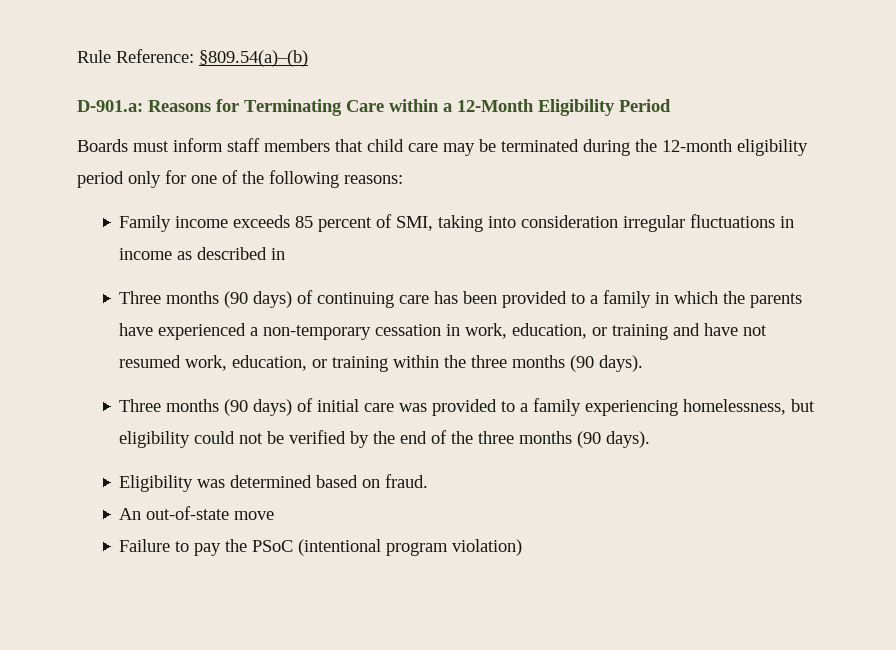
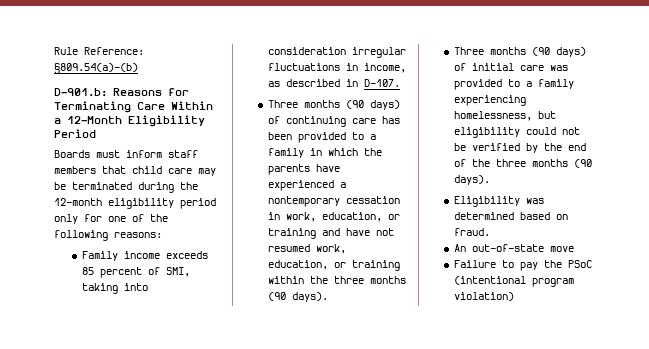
- D-901.a: Reasons for Terminating Care within a 12-Month Eligibility Period
+ D-901.b: Reasons for Terminating Care Within a 12-Month Eligibility Period
- Family income exceeds 85 percent of SMI, taking into consideration irregular fluctuations in income as described in
+ Family income exceeds 85 percent of SMI, taking into consideration irregular fluctuations in income, as described in D-107.
- Three months (90 days) of continuing care has been provided to a family in which the parents have experienced a non-temporary cessation in work, education, or training and have not resumed work, education, or training within the three months (90 days).
+ Three months (90 days) of continuing care has been provided to a family in which the parents have experienced a nontemporary cessation in work, education, or training and have not resumed work, education, or training within the three months (90 days).

